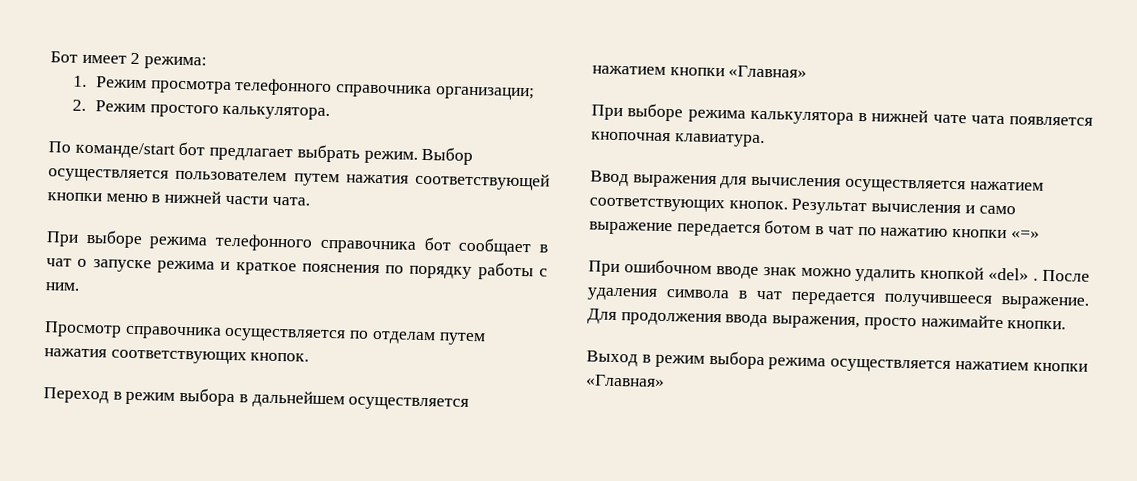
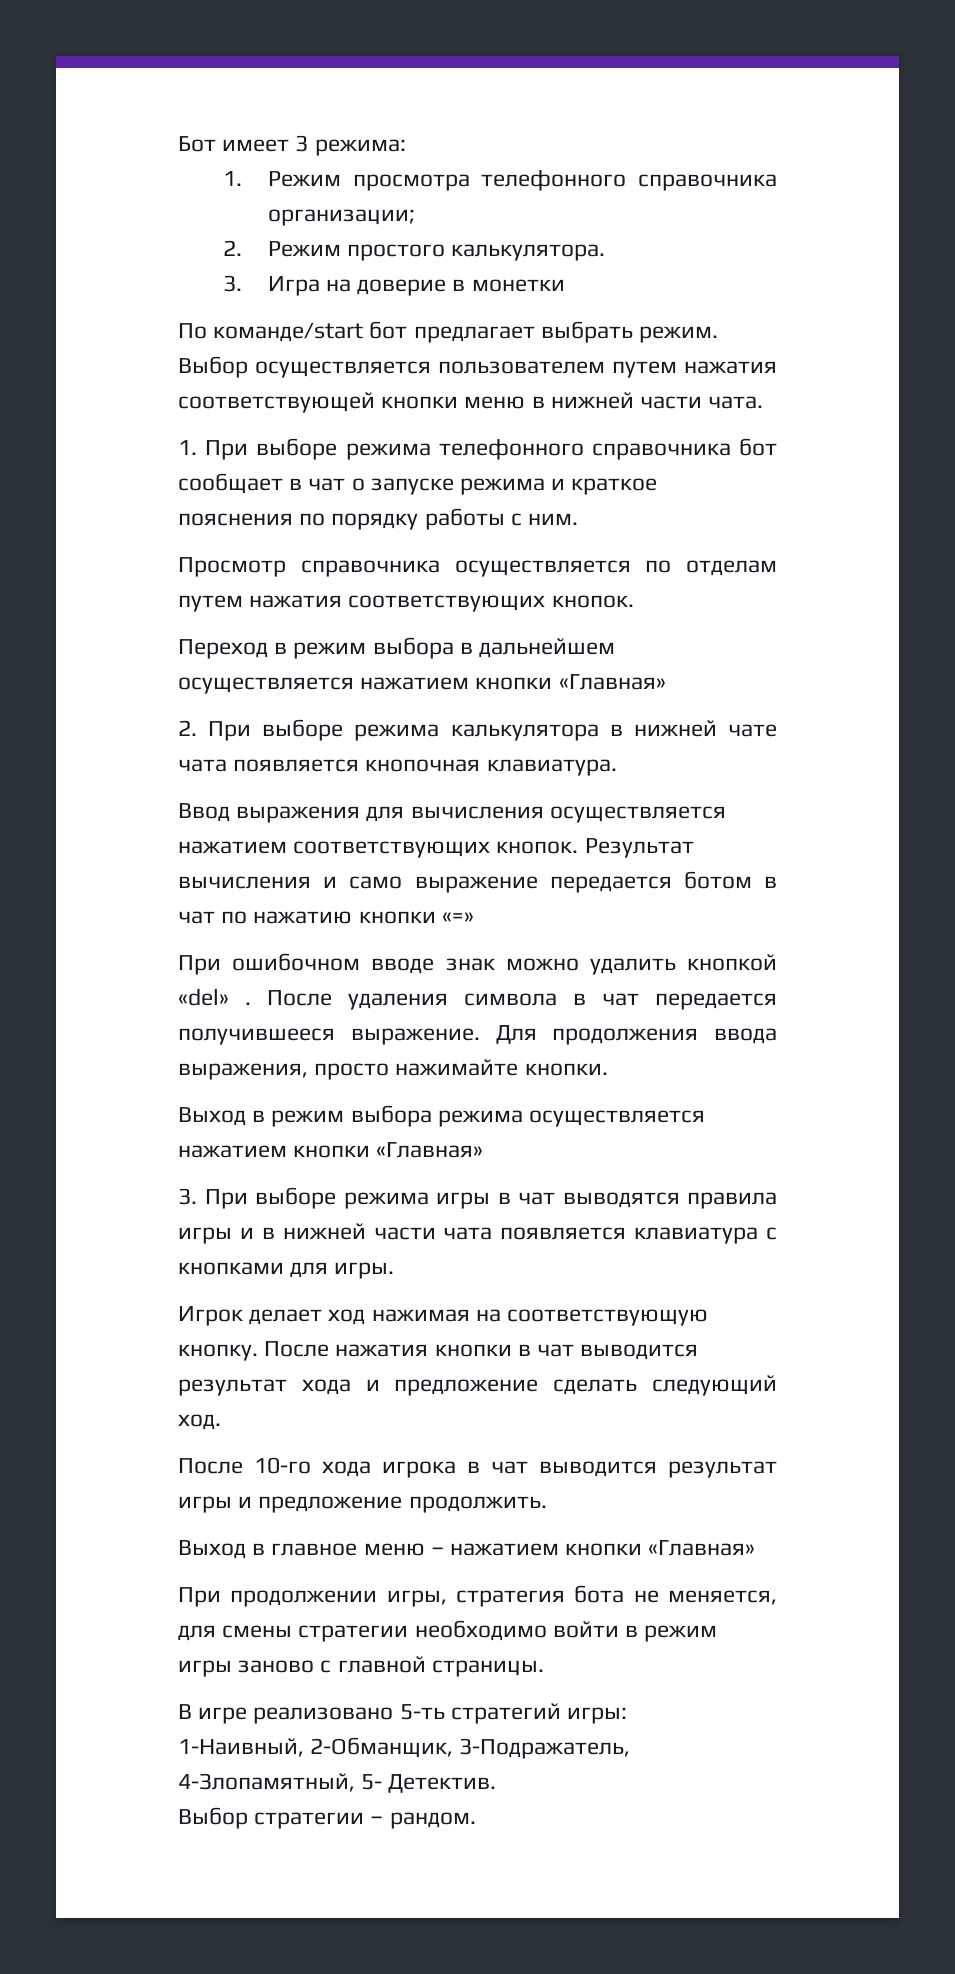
- Бот имеет 2 режима:
+ Бот имеет 3 режима:
+ 3. Игра на доверие в монетки
- При выборе режима телефонного справочника бот сообщает в чат о запуске режима и краткое пояснения по порядку работы с ним.
+ 1. При выборе режима телефонного справочника бот сообщает в чат о запуске режима и краткое пояснения по порядку работы с ним.
- При выборе режима калькулятора в нижней чате чата появляется кнопочная клавиатура.
+ 2. При выборе режима калькулятора в нижней чате чата появляется кнопочная клавиатура.
+ 3. При выборе режима игры в чат выводятся правила игры и в нижней части чата появляется клавиатура с кнопками для игры.
+ Игрок делает ход нажимая на соответствующую кнопку. После нажатия кнопки в чат выводится результат хода и предложение сделать следующий ход.
+ После 10-го хода игрока в чат выводится результат игры и предложение продолжить.
+ Выход в главное меню – нажатием кнопки «Главная»
+ При продолжении игры, стратегия бота не меняется, для смены стратегии необходимо войти в режим игры заново с главной страницы.
+ В игре реализовано 5-ть стратегий игры:
+ 1-Наивный, 2-Обманщик, 3-Подражатель, 4-Злопамятный, 5- Детектив.
+ Выбор стратегии – рандом.

